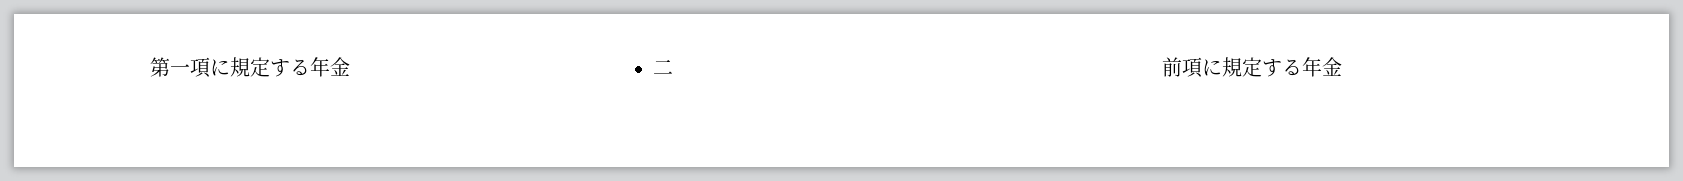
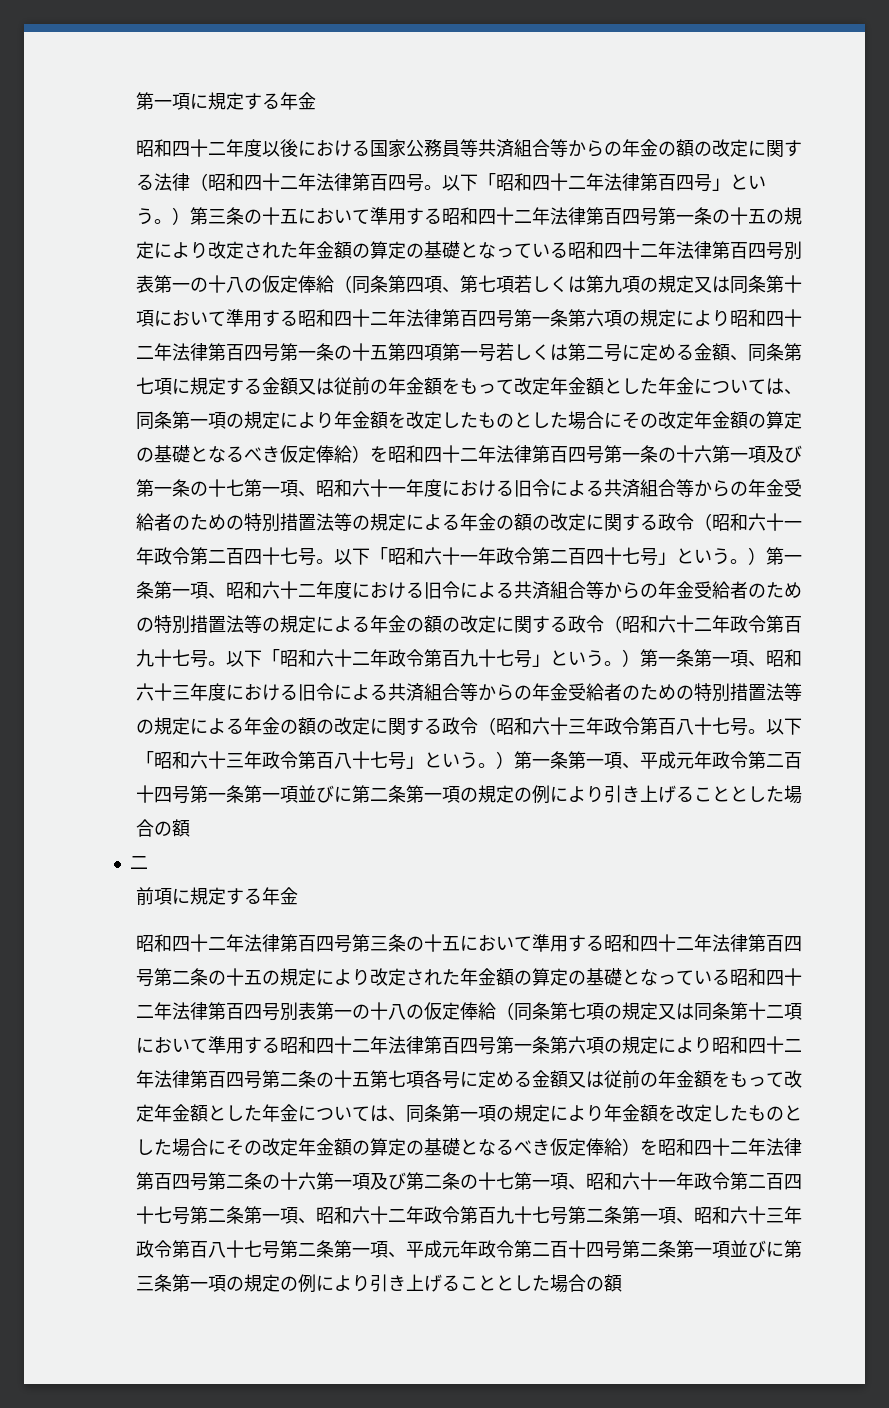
+ 昭和四十二年度以後における国家公務員等共済組合等からの年金の額の改定に関する法律（昭和四十二年法律第百四号。以下「昭和四十二年法律第百四号」という。）第三条の十五において準用する昭和四十二年法律第百四号第一条の十五の規定により改定された年金額の算定の基礎となっている昭和四十二年法律第百四号別表第一の十八の仮定俸給（同条第四項、第七項若しくは第九項の規定又は同条第十項において準用する昭和四十二年法律第百四号第一条第六項の規定により昭和四十二年法律第百四号第一条の十五第四項第一号若しくは第二号に定める金額、同条第七項に規定する金額又は従前の年金額をもって改定年金額とした年金については、同条第一項の規定により年金額を改定したものとした場合にその改定年金額の算定の基礎となるべき仮定俸給）を昭和四十二年法律第百四号第一条の十六第一項及び第一条の十七第一項、昭和六十一年度における旧令による共済組合等からの年金受給者のための特別措置法等の規定による年金の額の改定に関する政令（昭和六十一年政令第二百四十七号。以下「昭和六十一年政令第二百四十七号」という。）第一条第一項、昭和六十二年度における旧令による共済組合等からの年金受給者のための特別措置法等の規定による年金の額の改定に関する政令（昭和六十二年政令第百九十七号。以下「昭和六十二年政令第百九十七号」という。）第一条第一項、昭和六十三年度における旧令による共済組合等からの年金受給者のための特別措置法等の規定による年金の額の改定に関する政令（昭和六十三年政令第百八十七号。以下「昭和六十三年政令第百八十七号」という。）第一条第一項、平成元年政令第二百十四号第一条第一項並びに第二条第一項の規定の例により引き上げることとした場合の額
+ 昭和四十二年法律第百四号第三条の十五において準用する昭和四十二年法律第百四号第二条の十五の規定により改定された年金額の算定の基礎となっている昭和四十二年法律第百四号別表第一の十八の仮定俸給（同条第七項の規定又は同条第十二項において準用する昭和四十二年法律第百四号第一条第六項の規定により昭和四十二年法律第百四号第二条の十五第七項各号に定める金額又は従前の年金額をもって改定年金額とした年金については、同条第一項の規定により年金額を改定したものとした場合にその改定年金額の算定の基礎となるべき仮定俸給）を昭和四十二年法律第百四号第二条の十六第一項及び第二条の十七第一項、昭和六十一年政令第二百四十七号第二条第一項、昭和六十二年政令第百九十七号第二条第一項、昭和六十三年政令第百八十七号第二条第一項、平成元年政令第二百十四号第二条第一項並びに第三条第一項の規定の例により引き上げることとした場合の額

